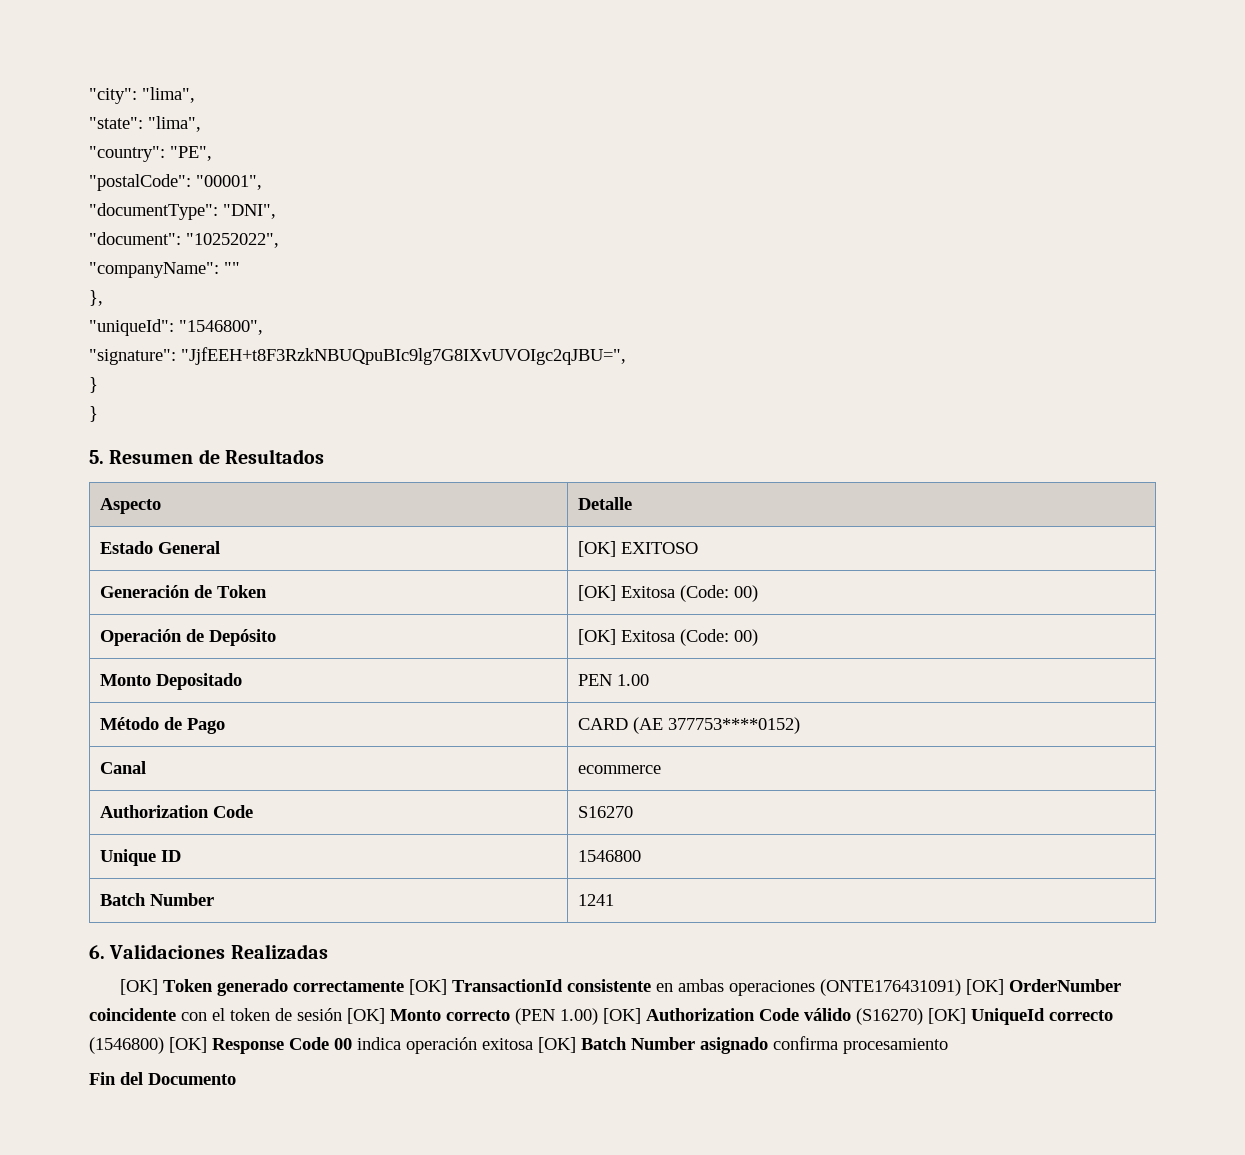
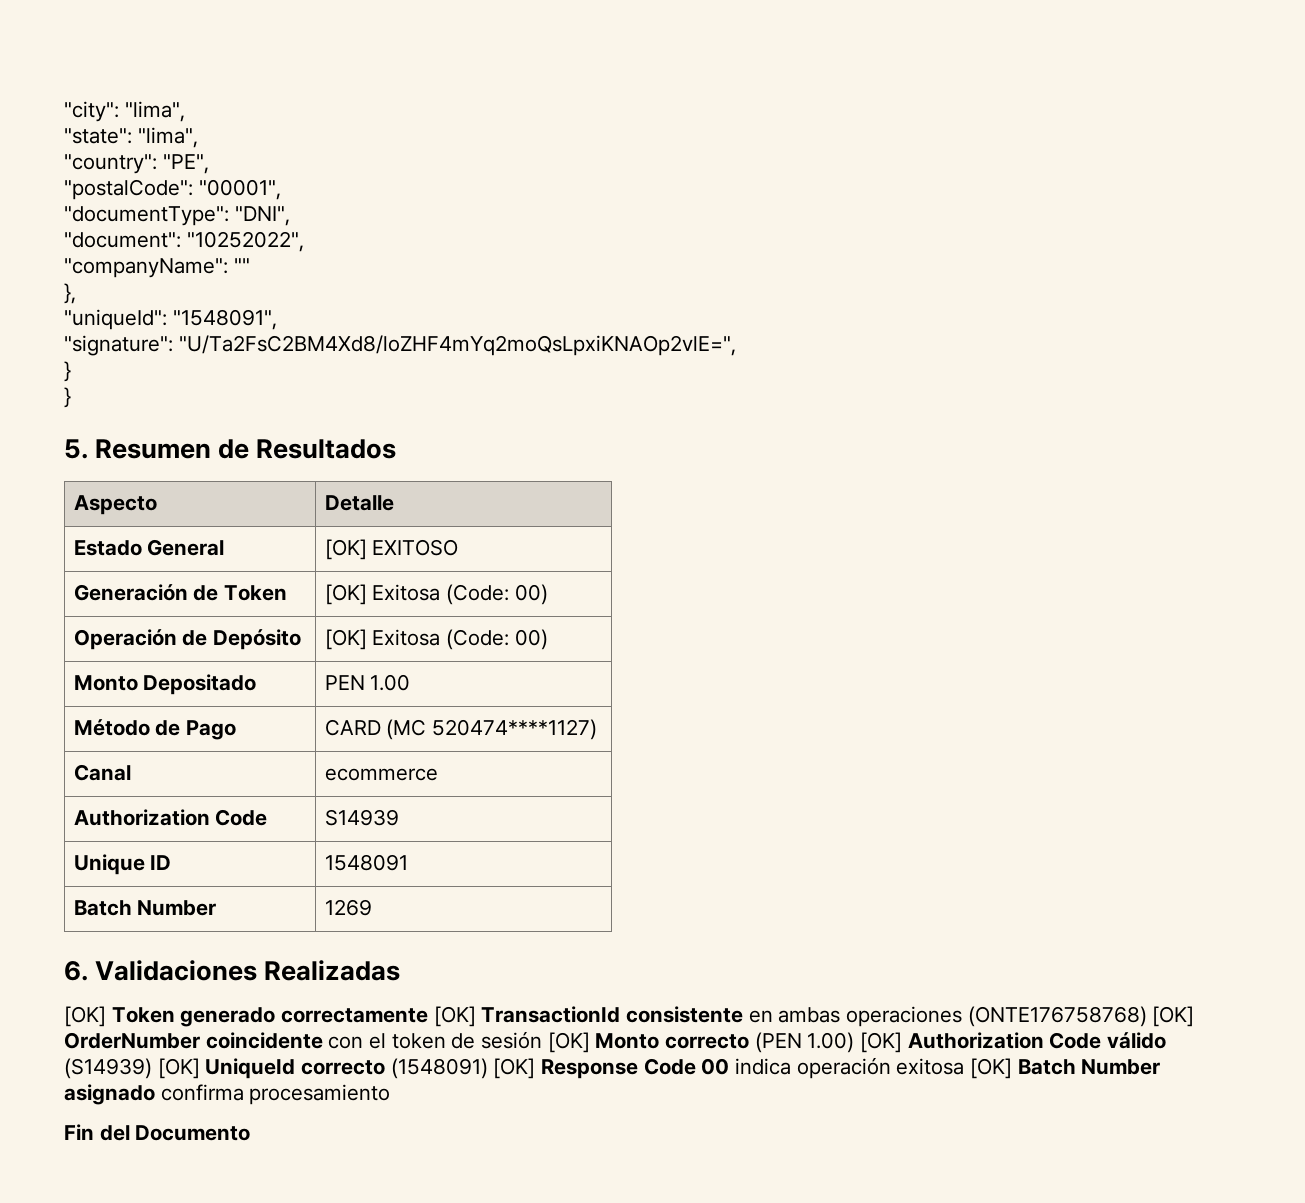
- "uniqueId": "1546800",
+ "uniqueId": "1548091",
- "signature": "JjfEEH+t8F3RzkNBUQpuBIc9lg7G8IXvUVOIgc2qJBU=",
+ "signature": "U/Ta2FsC2BM4Xd8/loZHF4mYq2moQsLpxiKNAOp2vlE=",
- Método de Pago | CARD (AE 377753****0152)
+ Método de Pago | CARD (MC 520474****1127)
- Authorization Code | S16270
+ Authorization Code | S14939
- Unique ID | 1546800
+ Unique ID | 1548091
- Batch Number | 1241
+ Batch Number | 1269
- [OK] Token generado correctamente [OK] TransactionId consistente en ambas operaciones (ONTE176431091) [OK] OrderNumber coincidente con el token de sesión [OK] Monto correcto (PEN 1.00) [OK] Authorization Code válido (S16270) [OK] UniqueId correcto (1546800) [OK] Response Code 00 indica operación exitosa [OK] Batch Number asignado confirma procesamiento
+ [OK] Token generado correctamente [OK] TransactionId consistente en ambas operaciones (ONTE176758768) [OK] OrderNumber coincidente con el token de sesión [OK] Monto correcto (PEN 1.00) [OK] Authorization Code válido (S14939) [OK] UniqueId correcto (1548091) [OK] Response Code 00 indica operación exitosa [OK] Batch Number asignado confirma procesamiento

